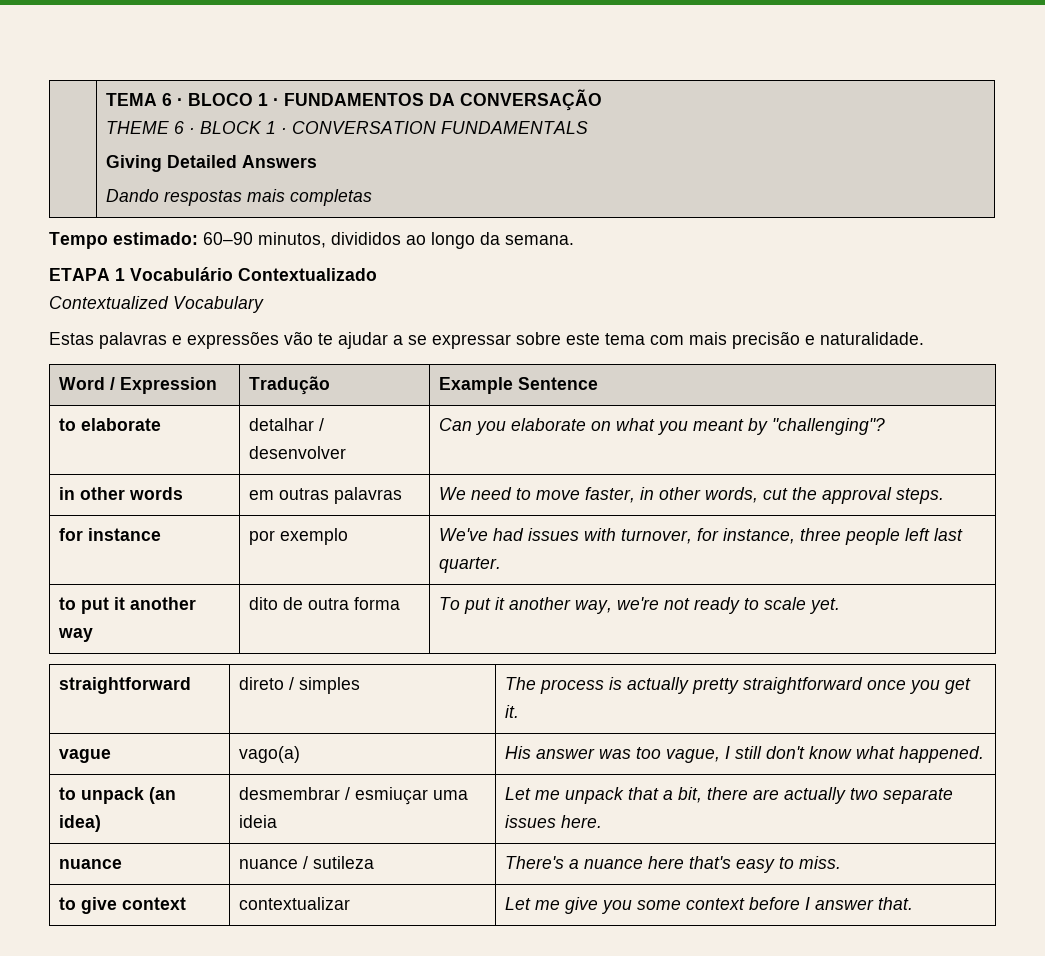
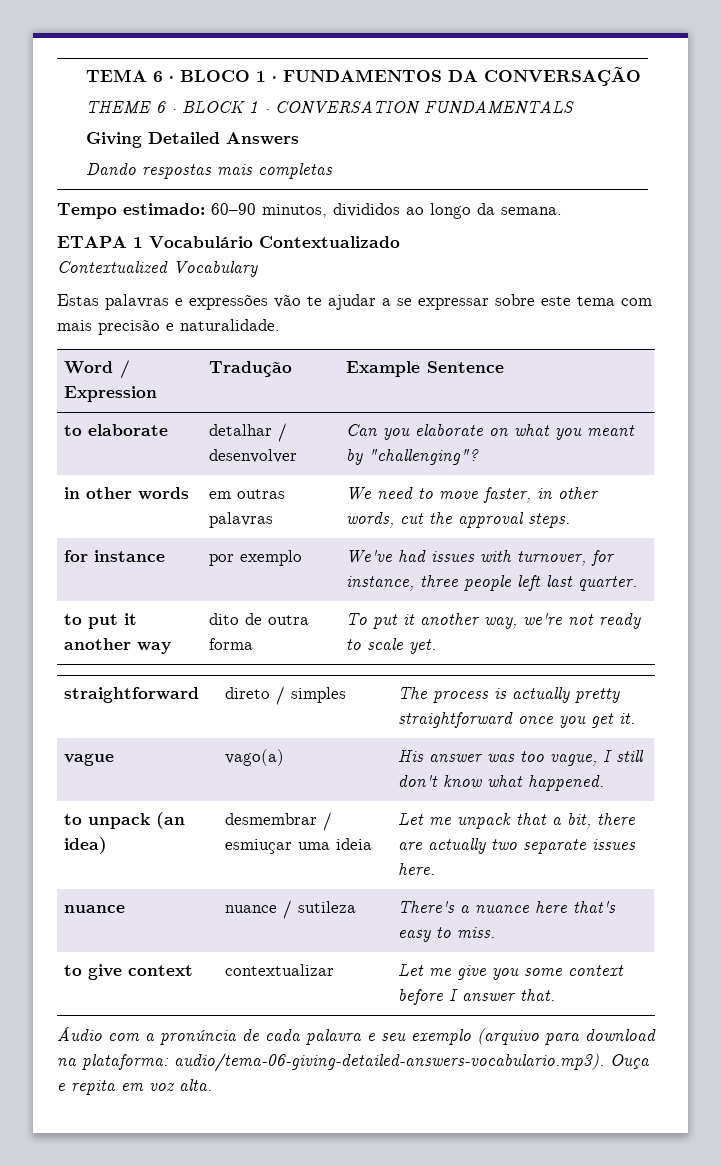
+ Áudio com a pronúncia de cada palavra e seu exemplo (arquivo para download na plataforma: audio/tema-06-giving-detailed-answers-vocabulario.mp3). Ouça e repita em voz alta.

